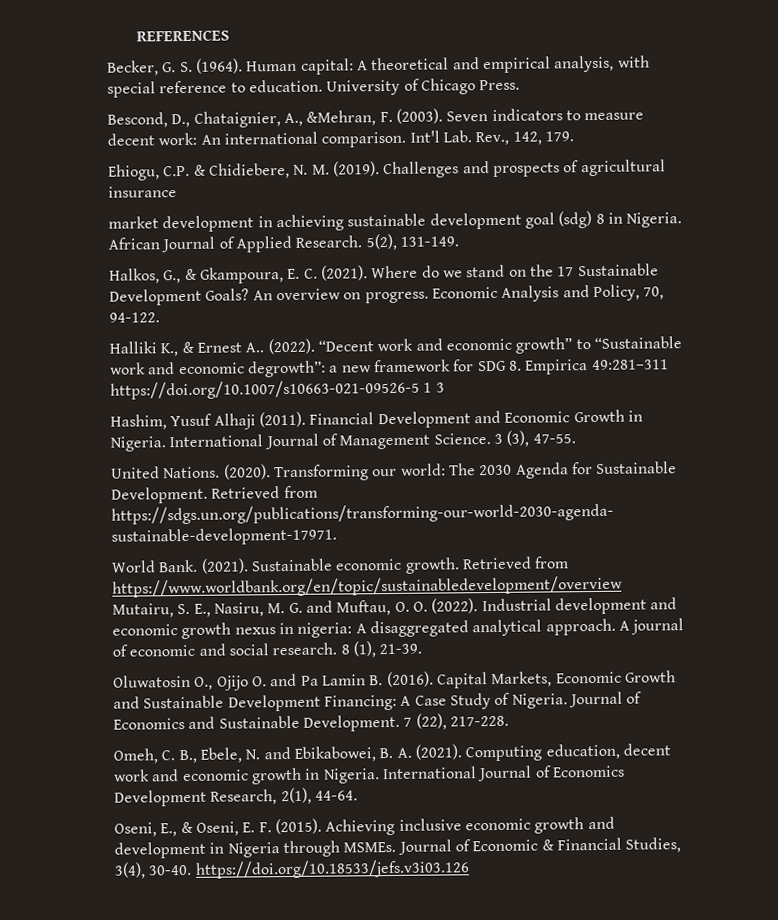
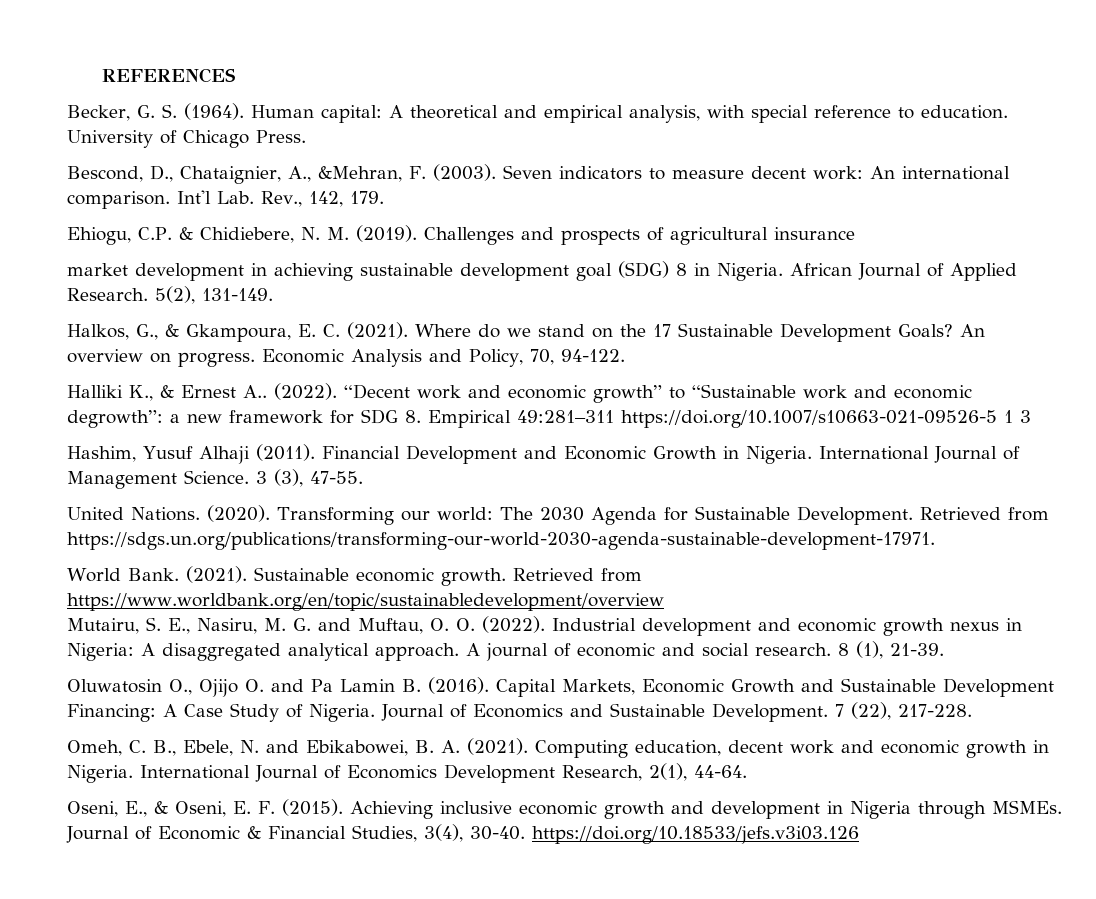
- market development in achieving sustainable development goal (sdg) 8 in Nigeria.
+ market development in achieving sustainable development goal (SDG) 8 in Nigeria.
- “Decent work and economic growth” to “Sustainable work and economic degrowth”: a new framework for SDG 8. Empirica 49:281–311 https://doi.org/10.1007/s10663-021-09526-5 1 3
+ “Decent work and economic growth” to “Sustainable work and economic degrowth”: a new framework for SDG 8. Empirical 49:281–311 https://doi.org/10.1007/s10663-021-09526-5 1 3
- Industrial development and economic growth nexus in nigeria: A disaggregated analytical approach.
+ Industrial development and economic growth nexus in Nigeria: A disaggregated analytical approach.

